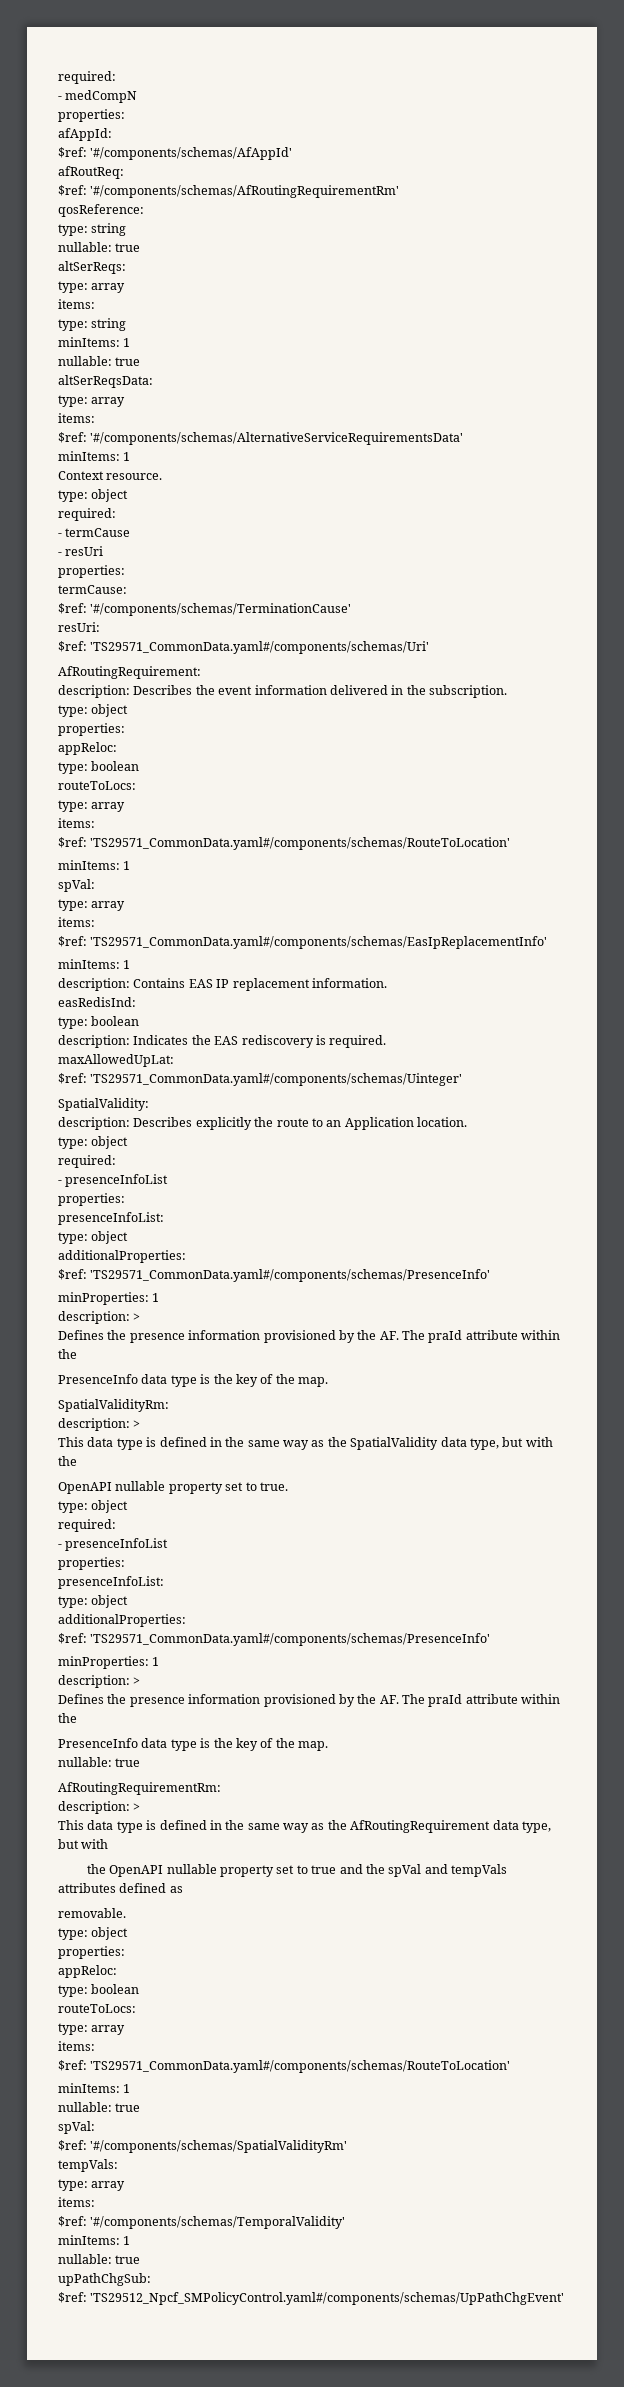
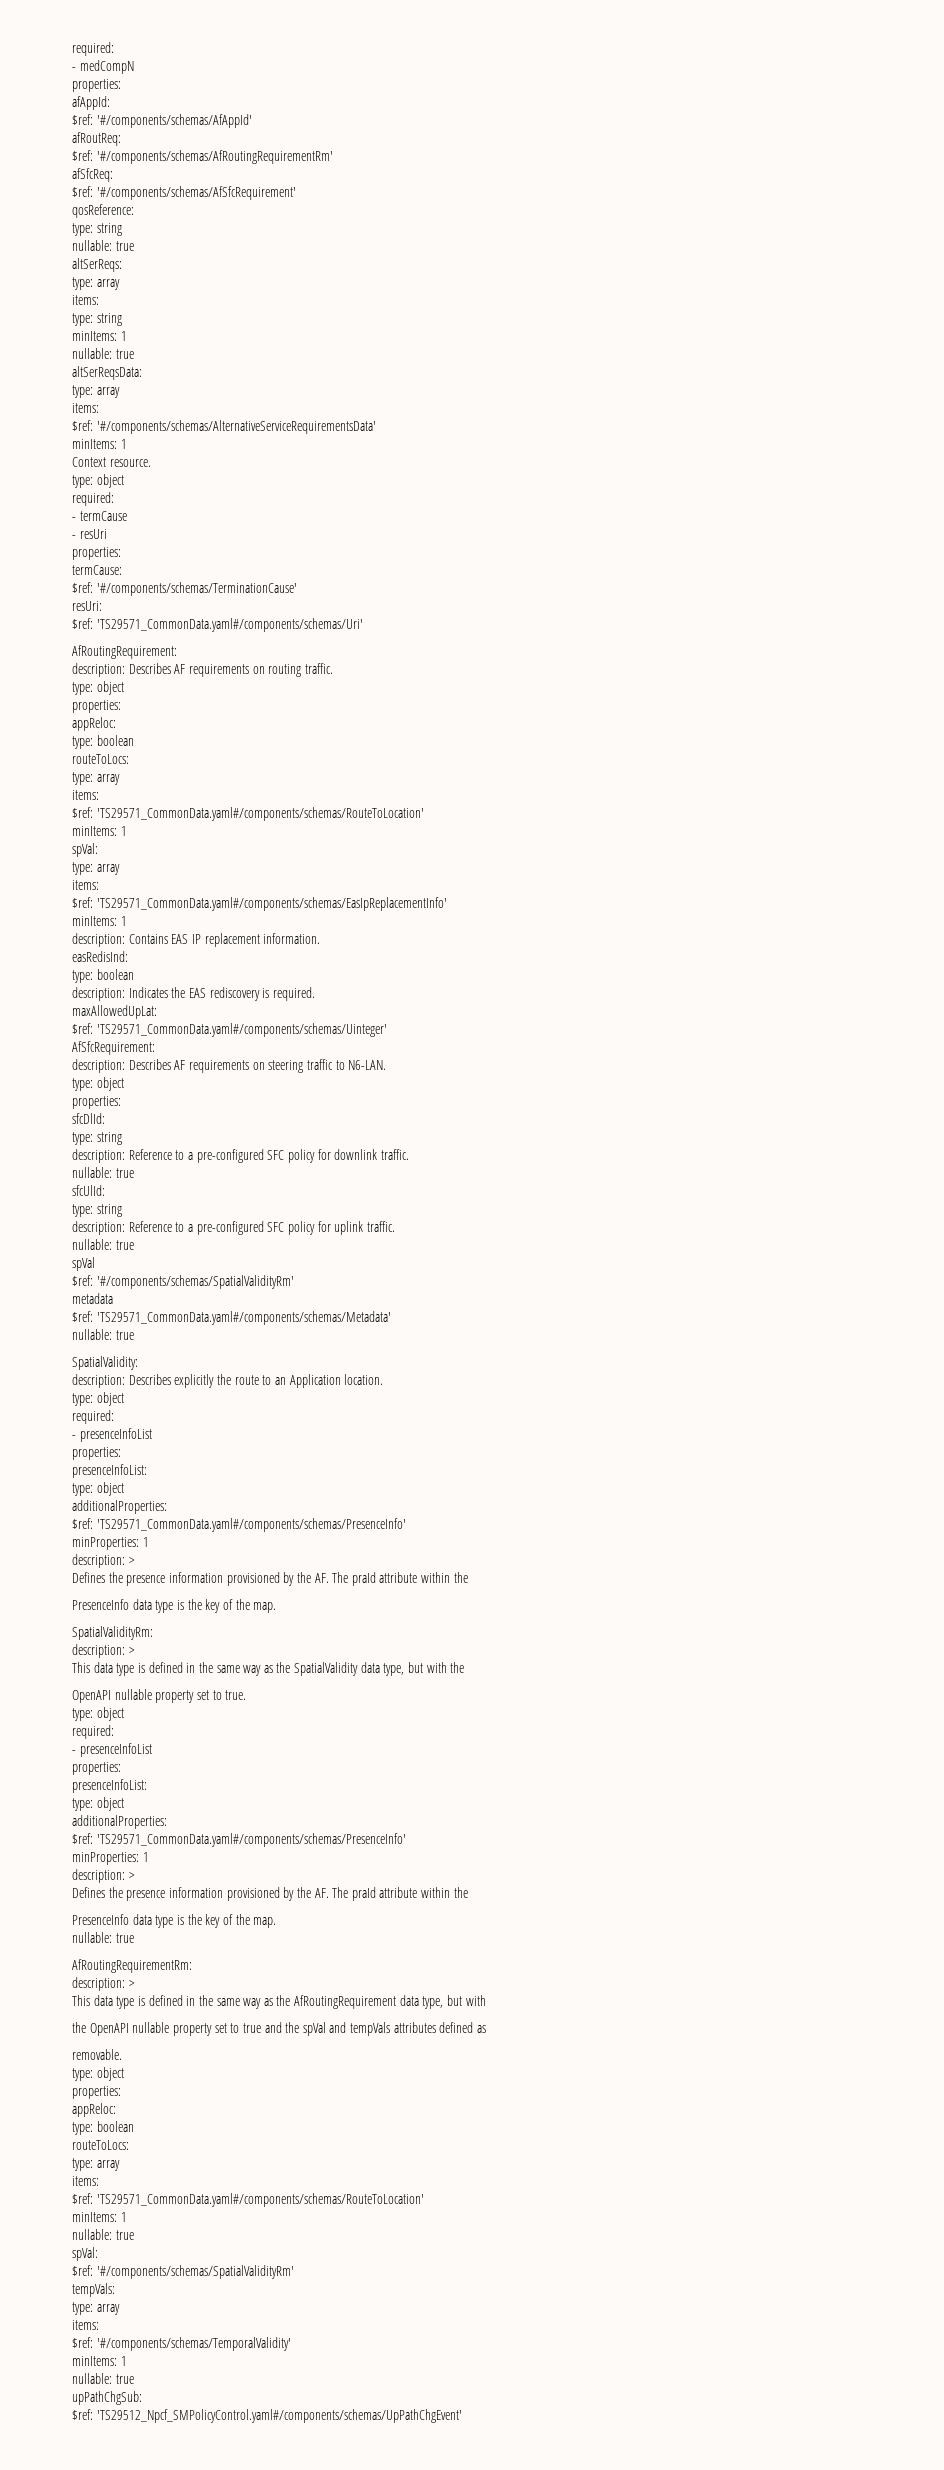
+ afSfcReq:
+ $ref: '#/components/schemas/AfSfcRequirement'
- description: Describes the event information delivered in the subscription.
+ description: Describes AF requirements on routing traffic.
+ AfSfcRequirement:
+ description: Describes AF requirements on steering traffic to N6-LAN.
+ type: object
+ properties:
+ sfcDlId:
+ type: string
+ description: Reference to a pre-configured SFC policy for downlink traffic.
+ nullable: true
+ sfcUlId:
+ type: string
+ description: Reference to a pre-configured SFC policy for uplink traffic.
+ nullable: true
+ spVal
+ $ref: '#/components/schemas/SpatialValidityRm'
+ metadata
+ $ref: 'TS29571_CommonData.yaml#/components/schemas/Metadata'
+ nullable: true

